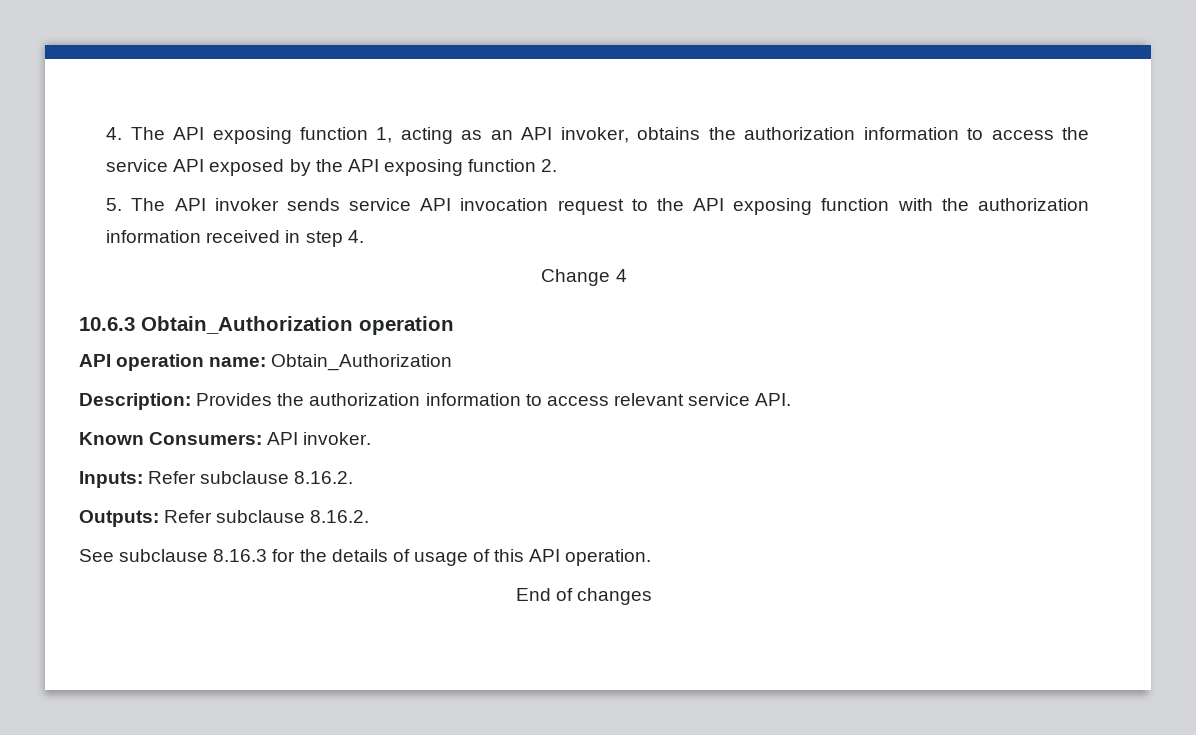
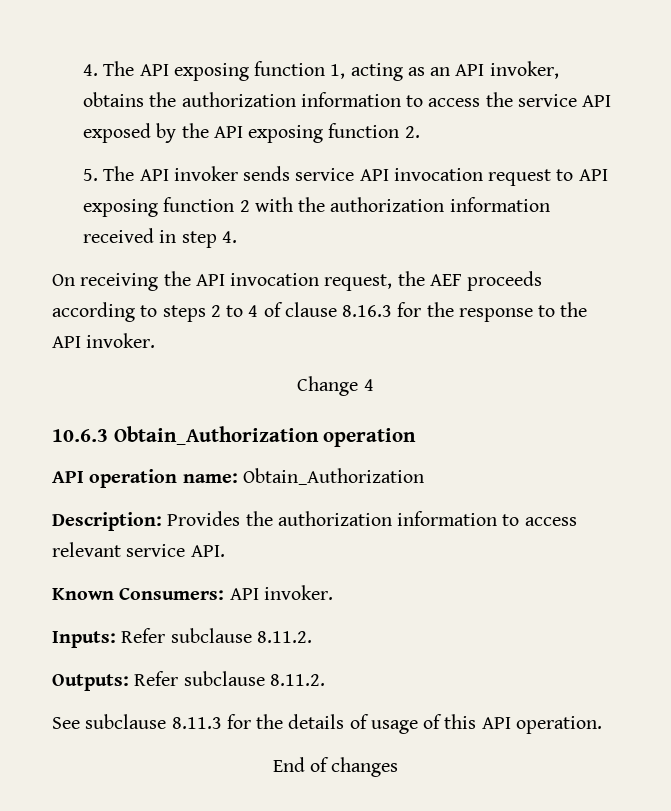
- 5. The API invoker sends service API invocation request to the API exposing function with the authorization information received in step 4.
+ 5. The API invoker sends service API invocation request to API exposing function 2 with the authorization information received in step 4.
+ On receiving the API invocation request, the AEF proceeds according to steps 2 to 4 of clause 8.16.3 for the response to the API invoker.
- Inputs: Refer subclause 8.16.2.
+ Inputs: Refer subclause 8.11.2.
- Outputs: Refer subclause 8.16.2.
+ Outputs: Refer subclause 8.11.2.
- See subclause 8.16.3 for the details of usage of this API operation.
+ See subclause 8.11.3 for the details of usage of this API operation.

